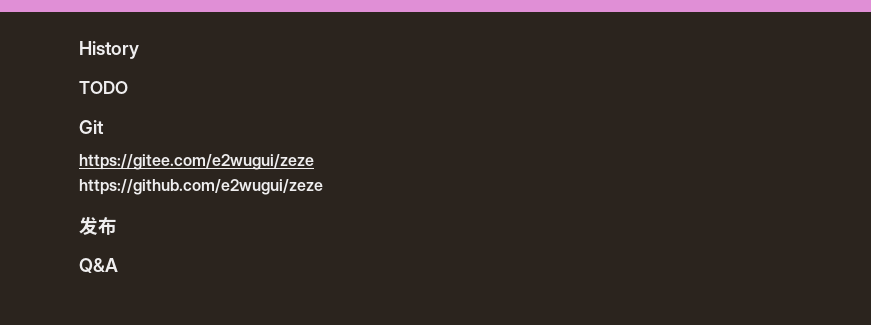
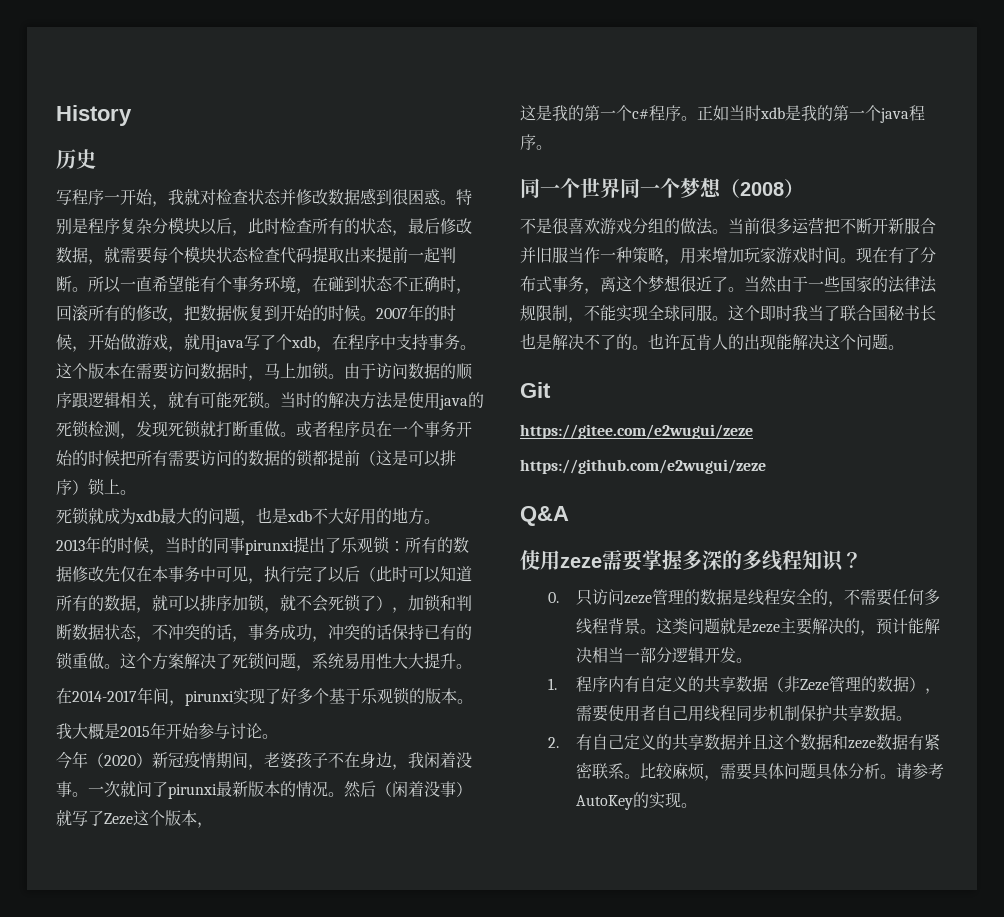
- TODO
+ 历史
+ 写程序一开始，我就对检查状态并修改数据感到很困惑。特别是程序复杂分模块以后，此时检查所有的状态，最后修改数据，就需要每个模块状态检查代码提取出来提前一起判断。所以一直希望能有个事务环境，在碰到状态不正确时，回滚所有的修改，把数据恢复到开始的时候。2007年的时候，开始做游戏，就用java写了个xdb，在程序中支持事务。这个版本在需要访问数据时，马上加锁。由于访问数据的顺序跟逻辑相关，就有可能死锁。当时的解决方法是使用java的死锁检测，发现死锁就打断重做。或者程序员在一个事务开始的时候把所有需要访问的数据的锁都提前（这是可以排序）锁上。
+ 死锁就成为xdb最大的问题，也是xdb不大好用的地方。
+ 2013年的时候，当时的同事pirunxi提出了乐观锁：所有的数据修改先仅在本事务中可见，执行完了以后（此时可以知道所有的数据，就可以排序加锁，就不会死锁了），加锁和判断数据状态，不冲突的话，事务成功，冲突的话保持已有的锁重做。这个方案解决了死锁问题，系统易用性大大提升。
+ 在2014-2017年间，pirunxi实现了好多个基于乐观锁的版本。
+ 我大概是2015年开始参与讨论。
+ 今年（2020）新冠疫情期间，老婆孩子不在身边，我闲着没事。一次就问了pirunxi最新版本的情况。然后（闲着没事）就写了Zeze这个版本，
+ 这是我的第一个c#程序。正如当时xdb是我的第一个java程序。
+ 同一个世界同一个梦想（2008）
+ 不是很喜欢游戏分组的做法。当前很多运营把不断开新服合并旧服当作一种策略，用来增加玩家游戏时间。现在有了分布式事务，离这个梦想很近了。当然由于一些国家的法律法规限制，不能实现全球同服。这个即时我当了联合国秘书长也是解决不了的。也许瓦肯人的出现能解决这个问题。
  Git
  https://gitee.com/e2wugui/zeze
  https://github.com/e2wugui/zeze
- 发布
  Q&A
+ 使用zeze需要掌握多深的多线程知识？
+ 0.只访问zeze管理的数据是线程安全的，不需要任何多线程背景。这类问题就是zeze主要解决的，预计能解决相当一部分逻辑开发。
+ 1.程序内有自定义的共享数据（非Zeze管理的数据），需要使用者自己用线程同步机制保护共享数据。
+ 2.有自己定义的共享数据并且这个数据和zeze数据有紧密联系。比较麻烦，需要具体问题具体分析。请参考AutoKey的实现。

